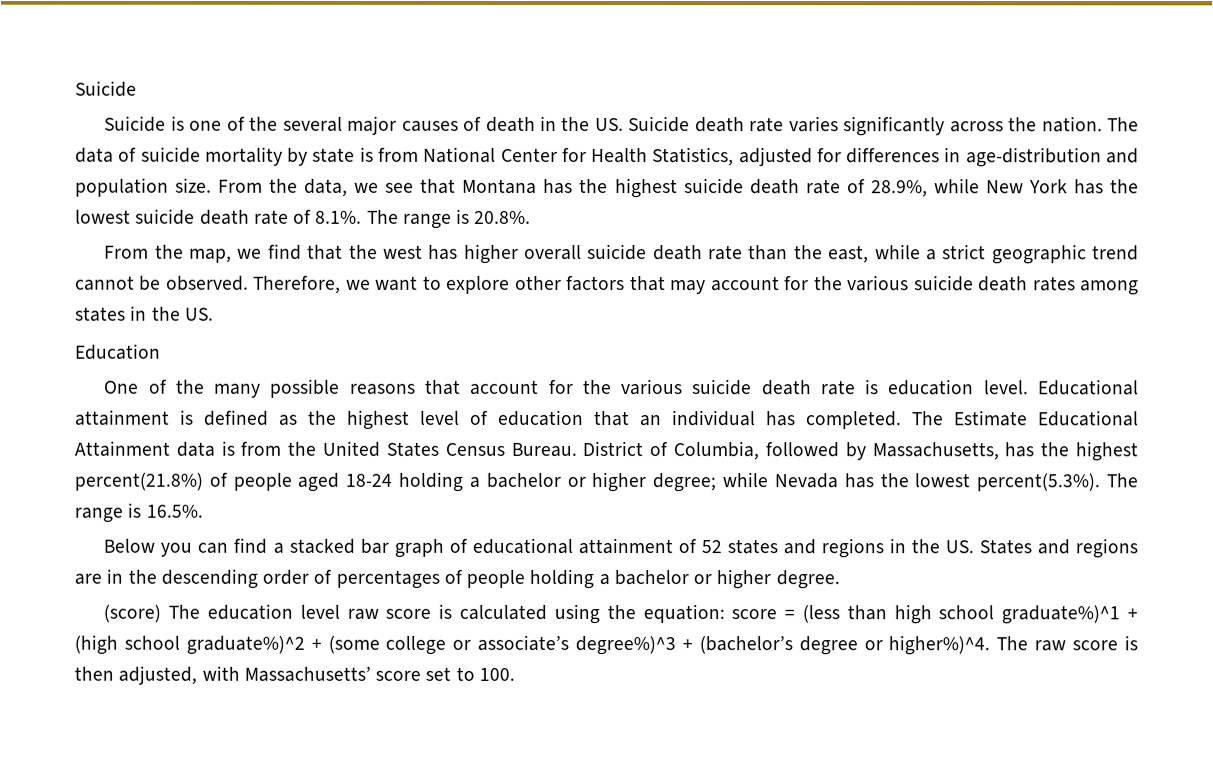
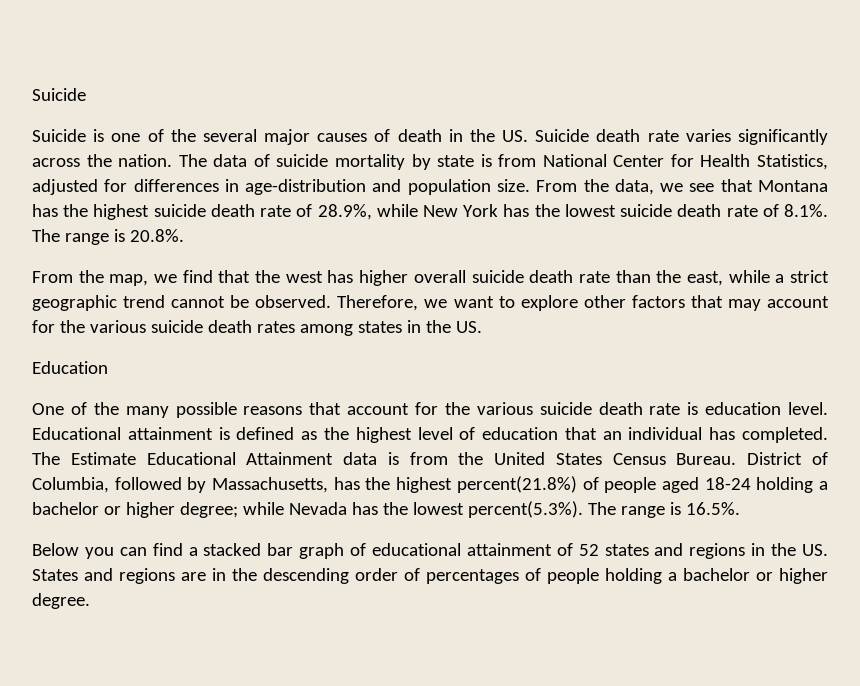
- (score) The education level raw score is calculated using the equation: score = (less than high school graduate%)^1 + (high school graduate%)^2 + (some college or associate’s degree%)^3 + (bachelor’s degree or higher%)^4. The raw score is then adjusted, with Massachusetts’ score set to 100.

